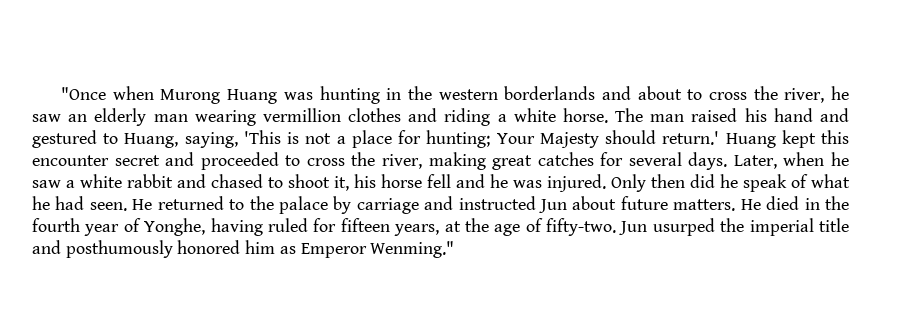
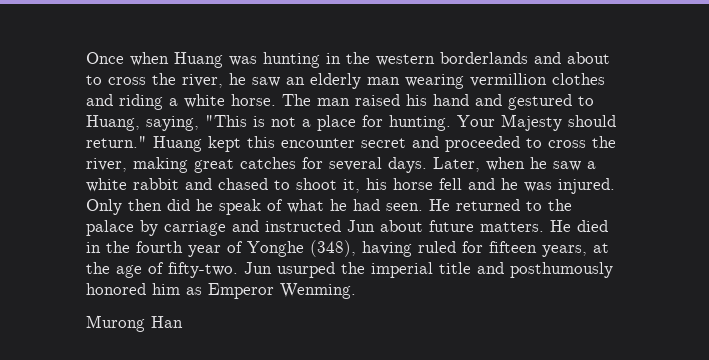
- "Once when Murong Huang was hunting in the western borderlands and about to cross the river, he saw an elderly man wearing vermillion clothes and riding a white horse.
+ Once when Huang was hunting in the western borderlands and about to cross the river, he saw an elderly man wearing vermillion clothes and riding a white horse.
- The man raised his hand and gestured to Huang, saying, 'This is not a place for hunting; Your Majesty should return.'
+ The man raised his hand and gestured to Huang, saying, "This is not a place for hunting. Your Majesty should return."
- He died in the fourth year of Yonghe, having ruled for fifteen years, at the age of fifty-two.
+ He died in the fourth year of Yonghe (348), having ruled for fifteen years, at the age of fifty-two.
- Jun usurped the imperial title and posthumously honored him as Emperor Wenming."
+ Jun usurped the imperial title and posthumously honored him as Emperor Wenming.
+ Murong Han

